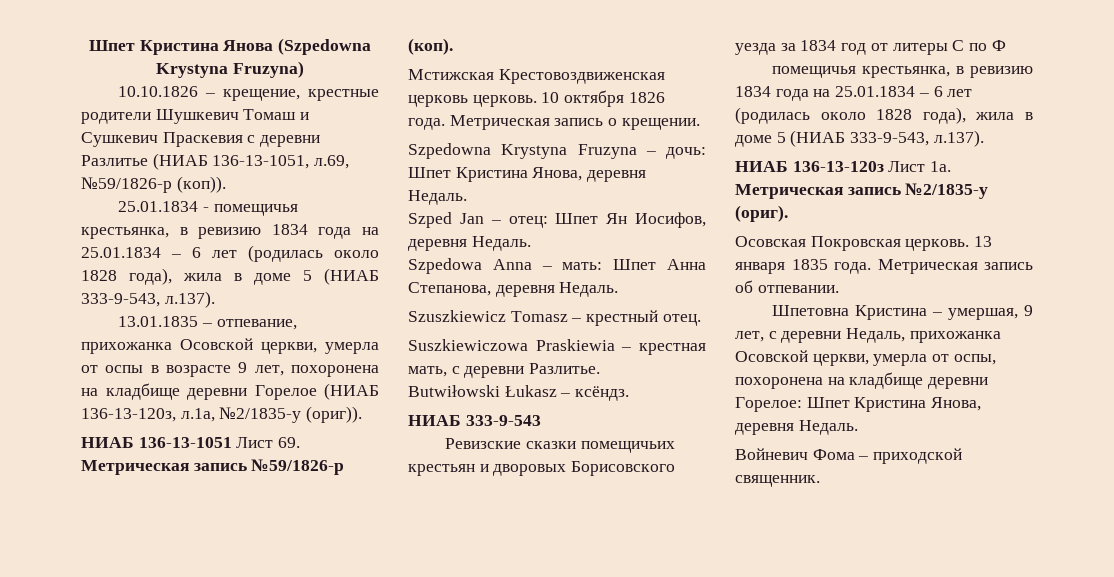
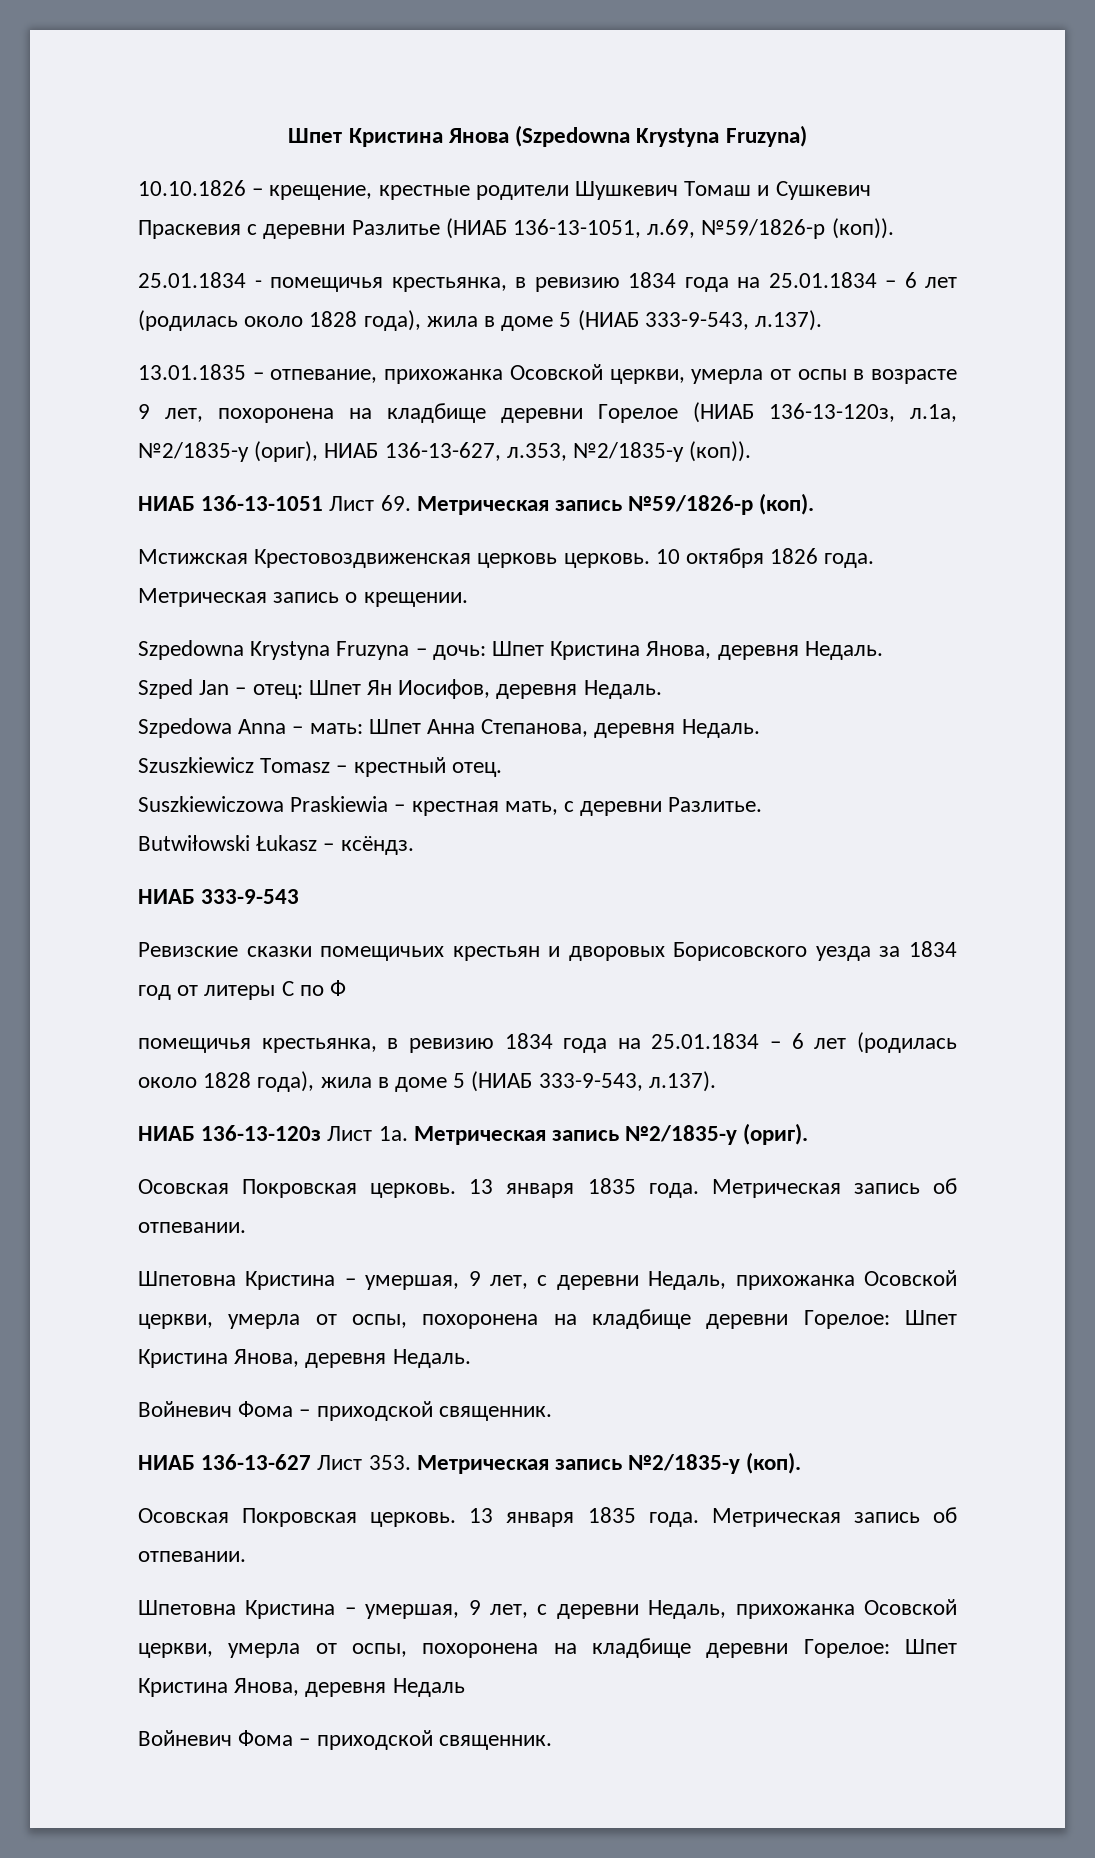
- 13.01.1835 – отпевание, прихожанка Осовской церкви, умерла от оспы в возрасте 9 лет, похоронена на кладбище деревни Горелое (НИАБ 136-13-120з, л.1а, №2/1835-у (ориг)).
+ 13.01.1835 – отпевание, прихожанка Осовской церкви, умерла от оспы в возрасте 9 лет, похоронена на кладбище деревни Горелое (НИАБ 136-13-120з, л.1а, №2/1835-у (ориг), НИАБ 136-13-627, л.353, №2/1835-у (коп)).
+ НИАБ 136-13-627 Лист 353. Метрическая запись №2/1835-у (коп).
+ Осовская Покровская церковь. 13 января 1835 года. Метрическая запись об отпевании.
+ Шпетовна Кристина – умершая, 9 лет, с деревни Недаль, прихожанка Осовской церкви, умерла от оспы, похоронена на кладбище деревни Горелое: Шпет Кристина Янова, деревня Недаль
+ Войневич Фома – приходской священник.

